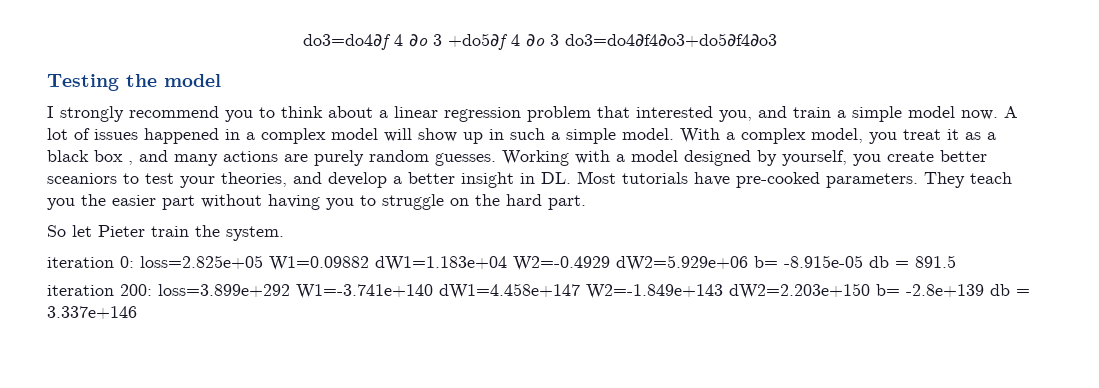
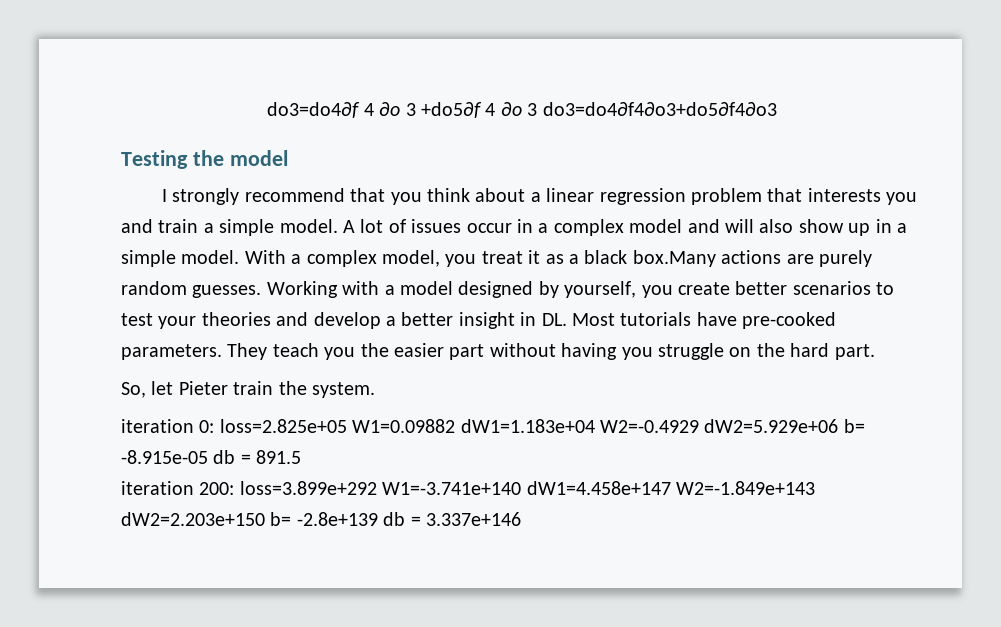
- I strongly recommend you to think about a linear regression problem that interested you, and train a simple model now.
+ I strongly recommend that you think about a linear regression problem that interests you and train a simple model.
- A lot of issues happened in a complex model will show up in such a simple model.
+ A lot of issues occur in a complex model and will also show up in a simple model.
- With a complex model, you treat it as a black box , and many actions are purely random guesses.
+ With a complex model, you treat it as a black box.Many actions are purely random guesses.
- Working with a model designed by yourself, you create better sceaniors to test your theories, and develop a better insight in DL. Most tutorials have pre-cooked parameters.
+ Working with a model designed by yourself, you create better scenarios to test your theories and develop a better insight in DL. Most tutorials have pre-cooked parameters.
- They teach you the easier part without having you to struggle on the hard part.
+ They teach you the easier part without having you struggle on the hard part.
- So let Pieter train the system.
+ So, let Pieter train the system.

